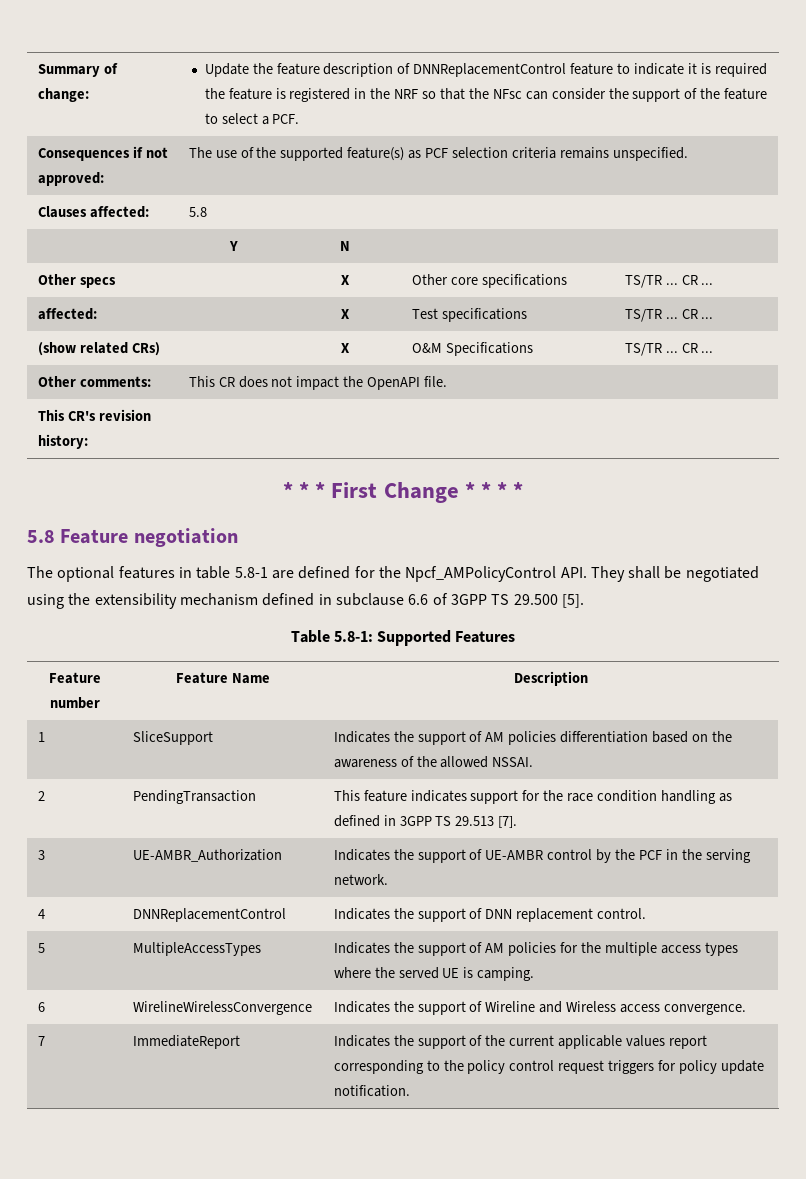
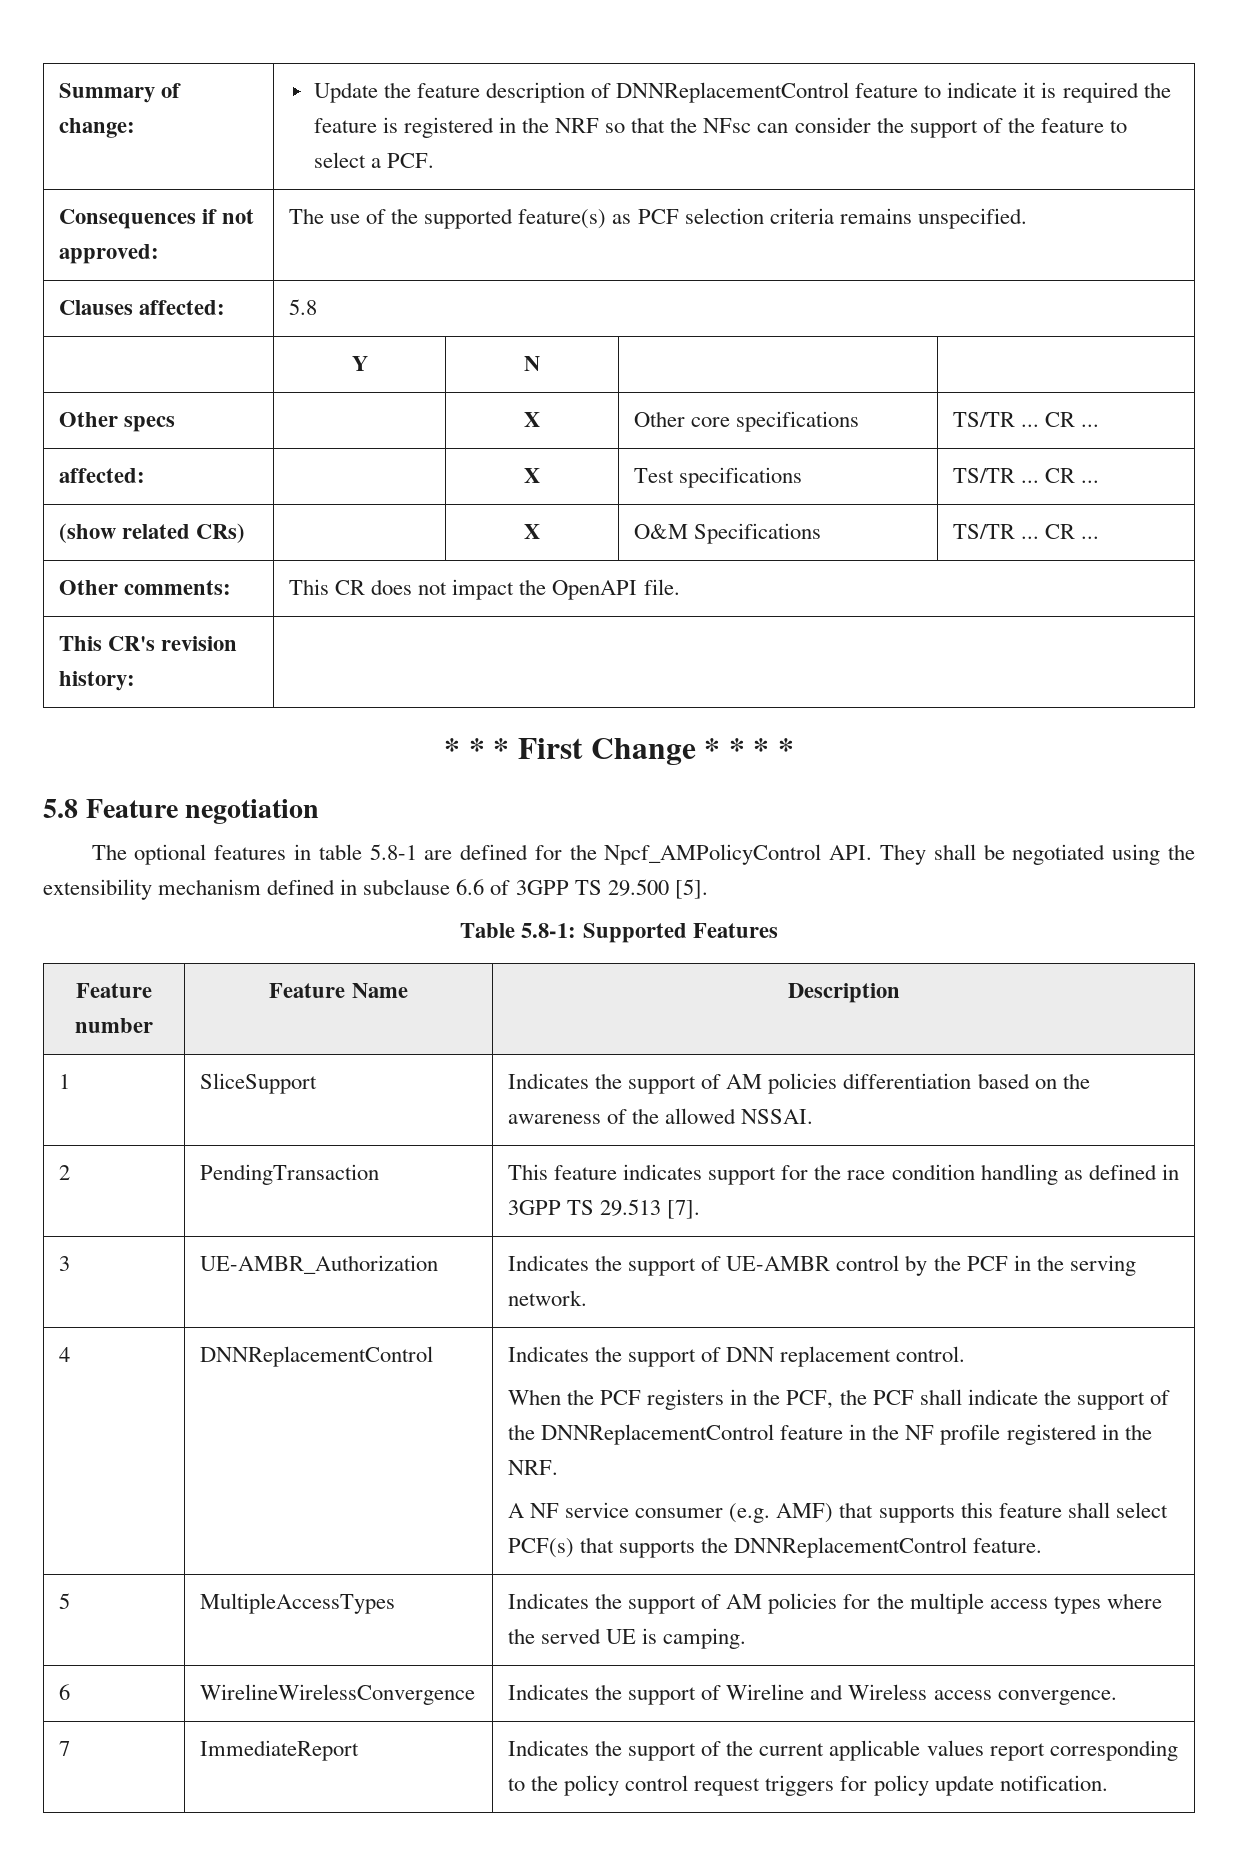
+ When the PCF registers in the PCF, the PCF shall indicate the support of the DNNReplacementControl feature in the NF profile registered in the NRF.
+ A NF service consumer (e.g. AMF) that supports this feature shall select PCF(s) that supports the DNNReplacementControl feature.

